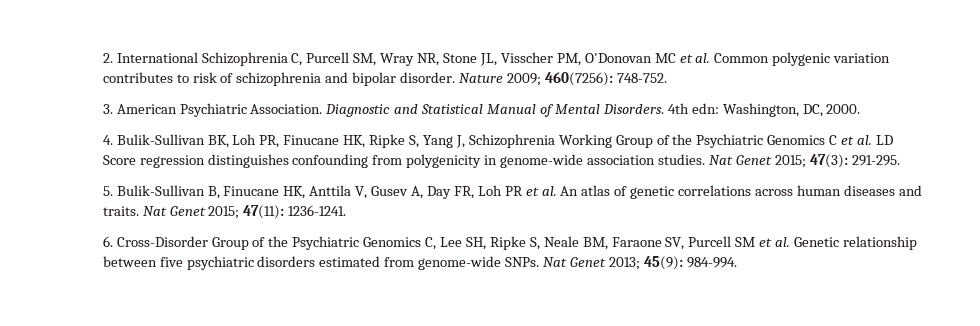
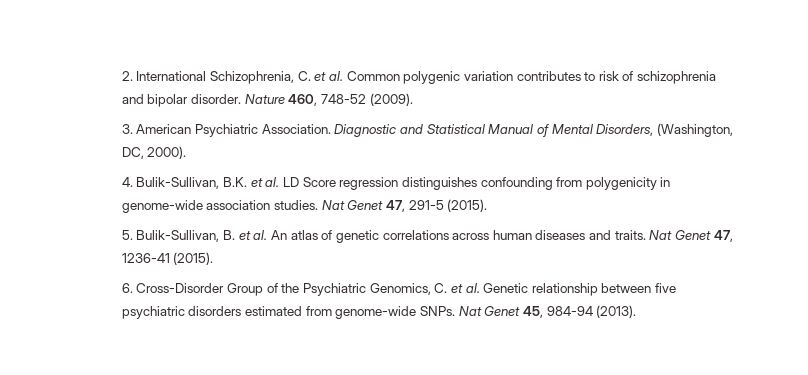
- 2. International Schizophrenia C, Purcell SM, Wray NR, Stone JL, Visscher PM, O'Donovan MC et al. Common polygenic variation contributes to risk of schizophrenia and bipolar disorder.
+ 2. International Schizophrenia, C. et al. Common polygenic variation contributes to risk of schizophrenia and bipolar disorder.
- Nature 2009; 460(7256): 748-752.
+ Nature 460, 748-52 (2009).
- Diagnostic and Statistical Manual of Mental Disorders. 4th edn: Washington, DC, 2000.
- 4. Bulik-Sullivan BK, Loh PR, Finucane HK, Ripke S, Yang J, Schizophrenia Working Group of the Psychiatric Genomics C et al. LD Score regression distinguishes confounding from polygenicity in genome-wide association studies.
+ Diagnostic and Statistical Manual of Mental Disorders, (Washington, DC, 2000).
+ 4. Bulik-Sullivan, B.K. et al. LD Score regression distinguishes confounding from polygenicity in genome-wide association studies.
- Nat Genet 2015; 47(3): 291-295.
- 5. Bulik-Sullivan B, Finucane HK, Anttila V, Gusev A, Day FR, Loh PR et al. An atlas of genetic correlations across human diseases and traits.
+ Nat Genet 47, 291-5 (2015).
+ 5. Bulik-Sullivan, B. et al. An atlas of genetic correlations across human diseases and traits.
- Nat Genet 2015; 47(11): 1236-1241.
+ Nat Genet 47, 1236-41 (2015).
- 6. Cross-Disorder Group of the Psychiatric Genomics C, Lee SH, Ripke S, Neale BM, Faraone SV, Purcell SM et al. Genetic relationship between five psychiatric disorders estimated from genome-wide SNPs.
+ 6. Cross-Disorder Group of the Psychiatric Genomics, C. et al. Genetic relationship between five psychiatric disorders estimated from genome-wide SNPs.
- Nat Genet 2013; 45(9): 984-994.
+ Nat Genet 45, 984-94 (2013).

